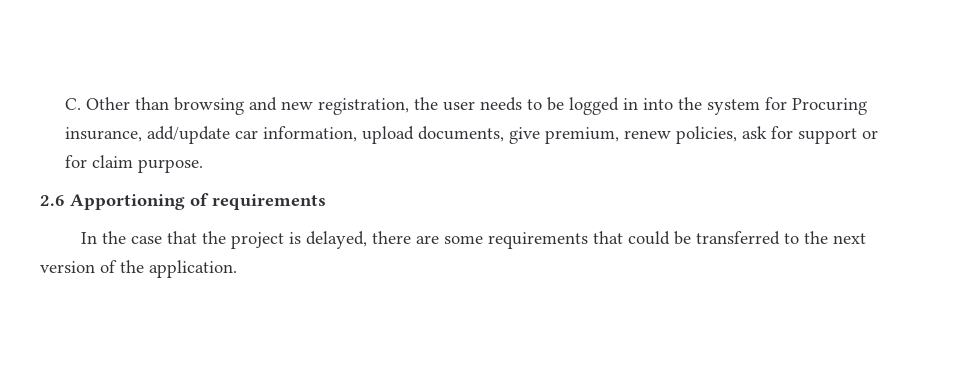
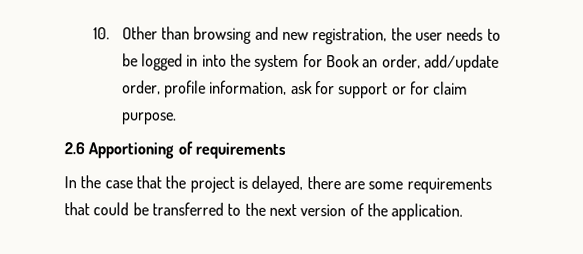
- C. Other than browsing and new registration, the user needs to be logged in into the system for Procuring insurance, add/update car information, upload documents, give premium, renew policies, ask for support or for claim purpose.
+ 10. Other than browsing and new registration, the user needs to be logged in into the system for Book an order, add/update order, profile information, ask for support or for claim purpose.

